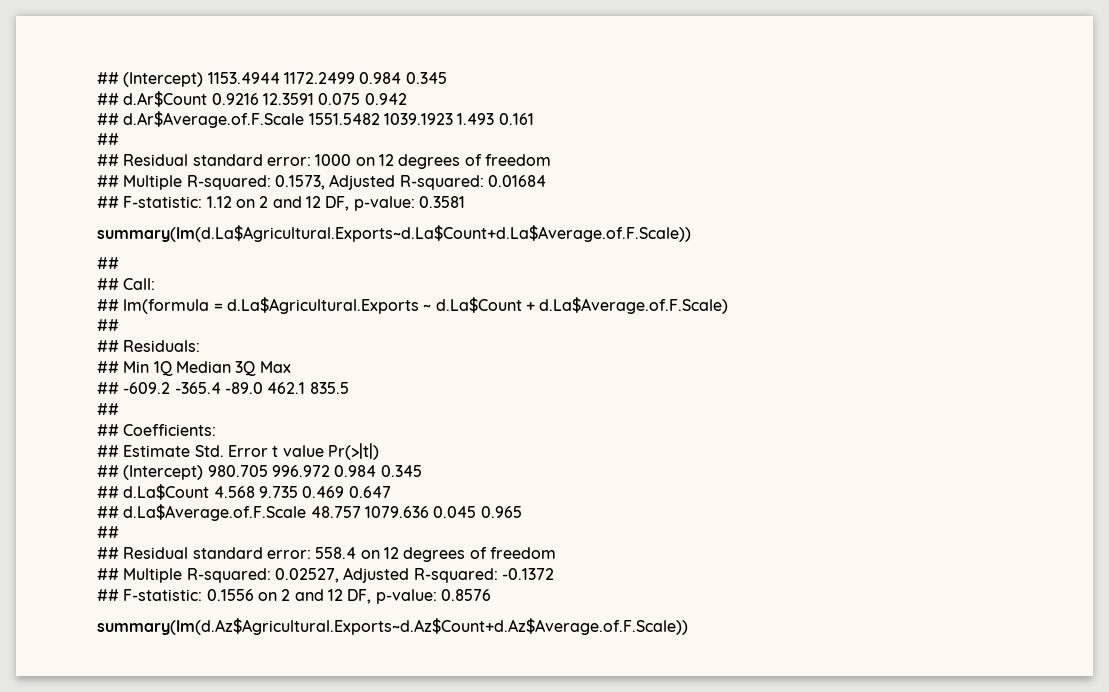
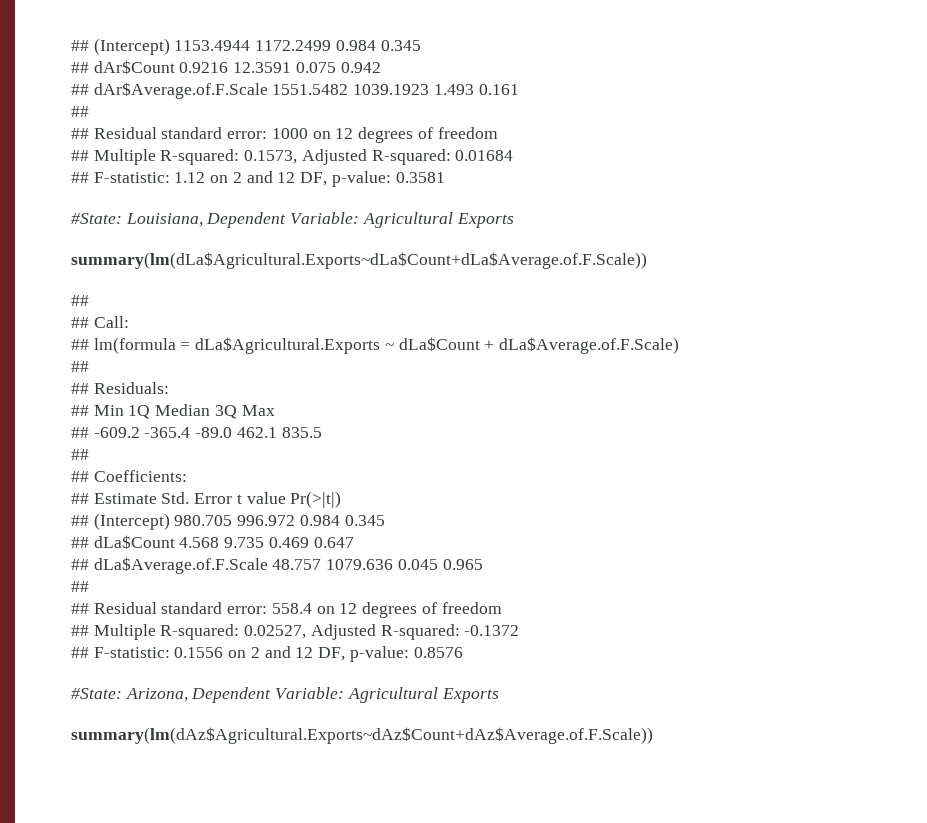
- ## d.Ar$Count 0.9216 12.3591 0.075 0.942
+ ## dAr$Count 0.9216 12.3591 0.075 0.942
- ## d.Ar$Average.of.F.Scale 1551.5482 1039.1923 1.493 0.161
+ ## dAr$Average.of.F.Scale 1551.5482 1039.1923 1.493 0.161
- summary(lm(d.La$Agricultural.Exports~d.La$Count+d.La$Average.of.F.Scale))
+ #State: Louisiana, Dependent Variable: Agricultural Exports
+ summary(lm(dLa$Agricultural.Exports~dLa$Count+dLa$Average.of.F.Scale))
- ## lm(formula = d.La$Agricultural.Exports ~ d.La$Count + d.La$Average.of.F.Scale)
+ ## lm(formula = dLa$Agricultural.Exports ~ dLa$Count + dLa$Average.of.F.Scale)
- ## d.La$Count 4.568 9.735 0.469 0.647
+ ## dLa$Count 4.568 9.735 0.469 0.647
- ## d.La$Average.of.F.Scale 48.757 1079.636 0.045 0.965
+ ## dLa$Average.of.F.Scale 48.757 1079.636 0.045 0.965
- summary(lm(d.Az$Agricultural.Exports~d.Az$Count+d.Az$Average.of.F.Scale))
+ #State: Arizona, Dependent Variable: Agricultural Exports
+ summary(lm(dAz$Agricultural.Exports~dAz$Count+dAz$Average.of.F.Scale))

